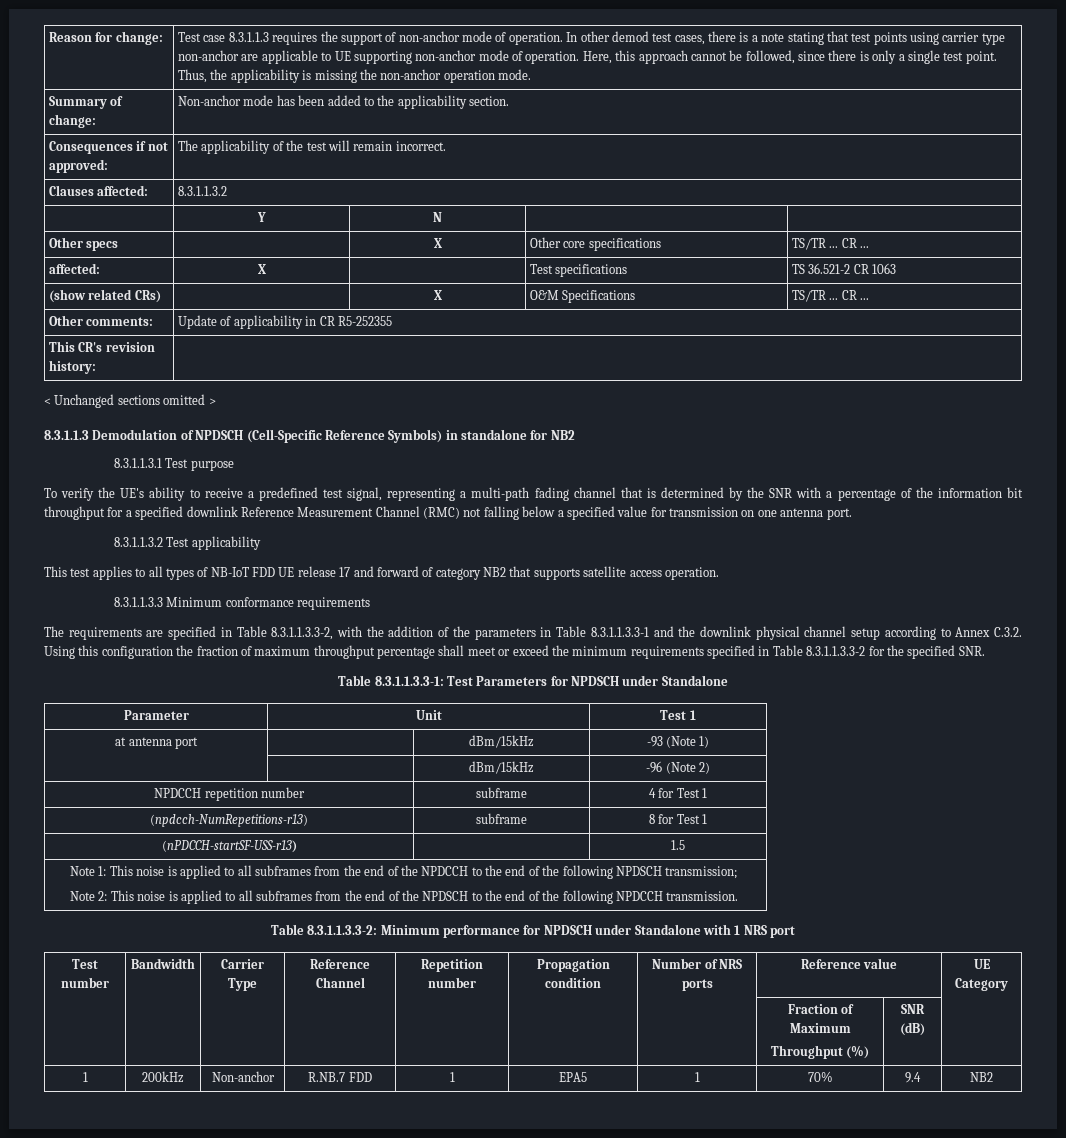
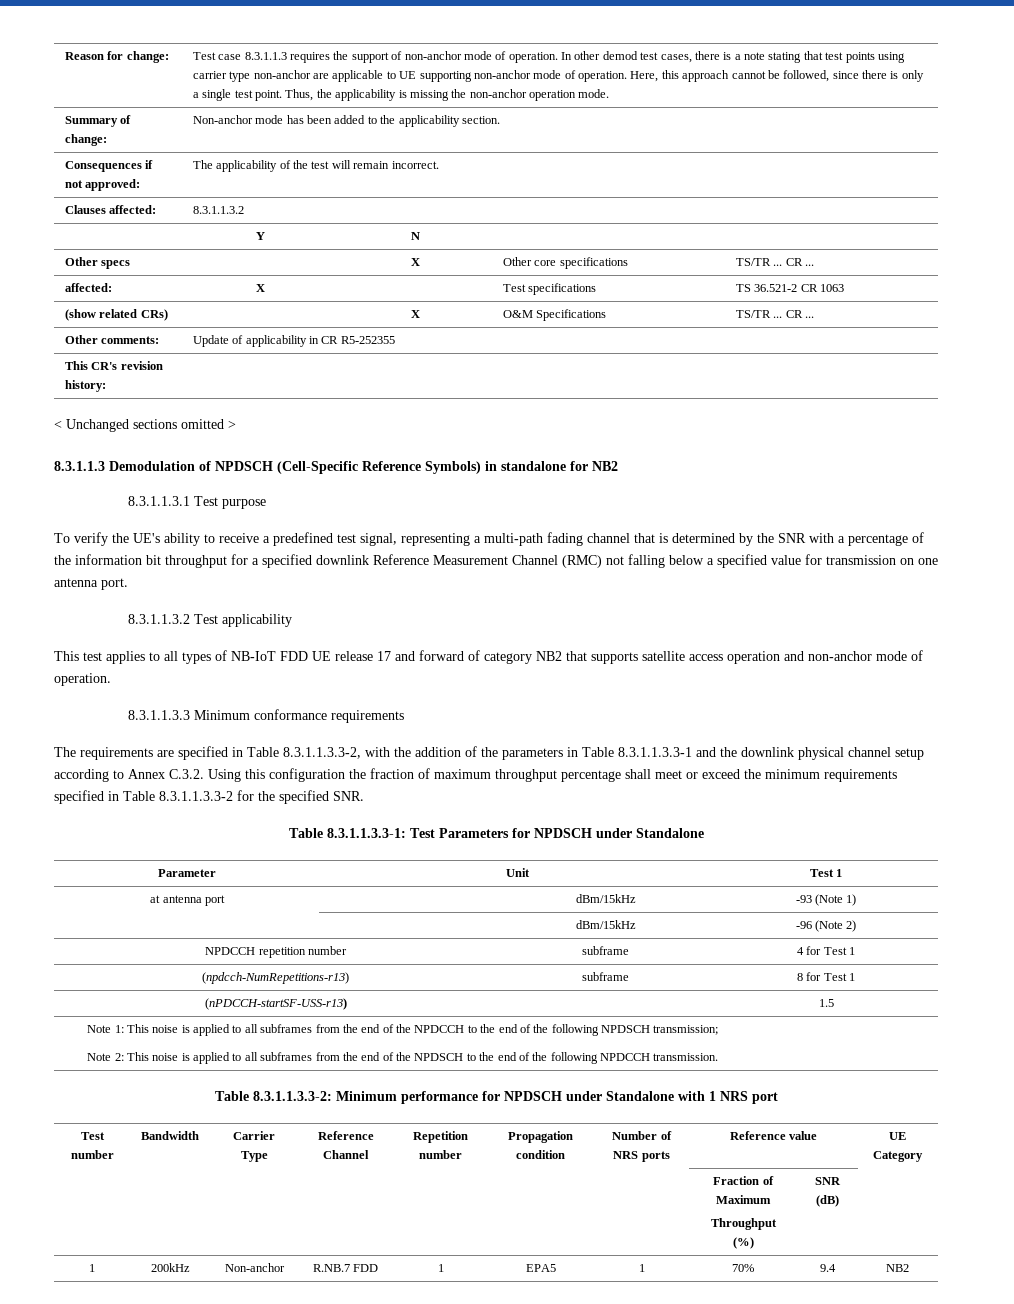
- This test applies to all types of NB-IoT FDD UE release 17 and forward of category NB2 that supports satellite access operation.
+ This test applies to all types of NB-IoT FDD UE release 17 and forward of category NB2 that supports satellite access operation and non-anchor mode of operation.

